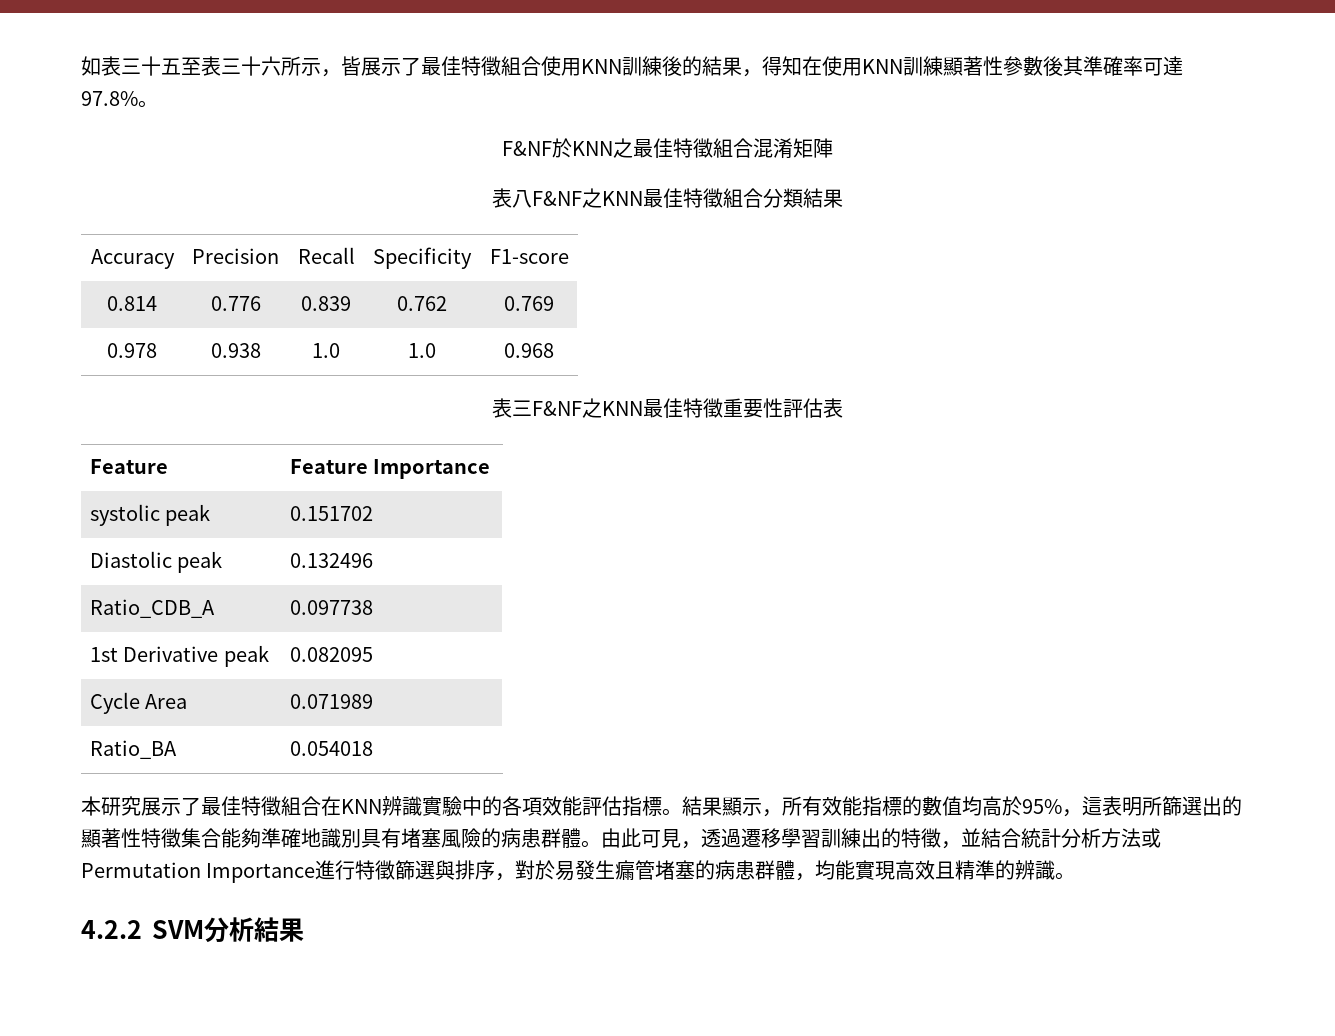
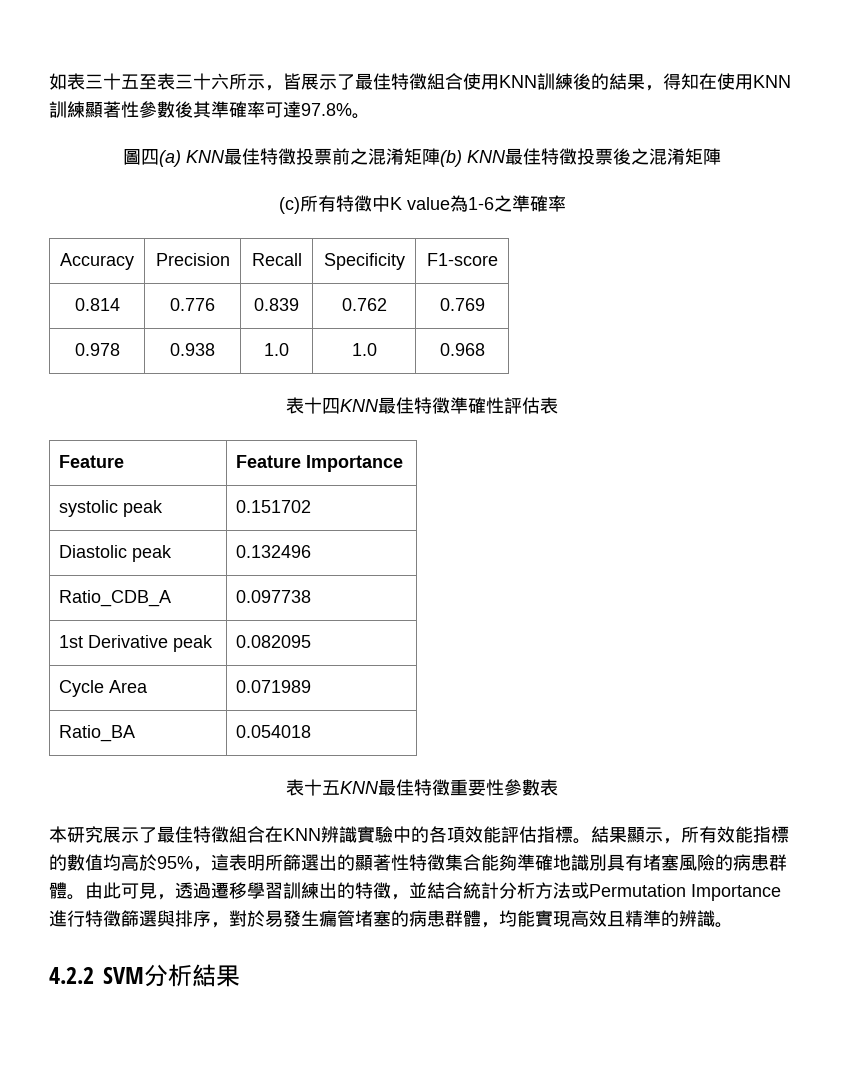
- F&NF於KNN之最佳特徵組合混淆矩陣
- 表八F&NF之KNN最佳特徵組合分類結果
+ 圖四(a) KNN最佳特徵投票前之混淆矩陣(b) KNN最佳特徵投票後之混淆矩陣
+ (c)所有特徵中K value為1-6之準確率
- 表三F&NF之KNN最佳特徵重要性評估表
+ 表十四KNN最佳特徵準確性評估表
+ 表十五KNN最佳特徵重要性參數表

